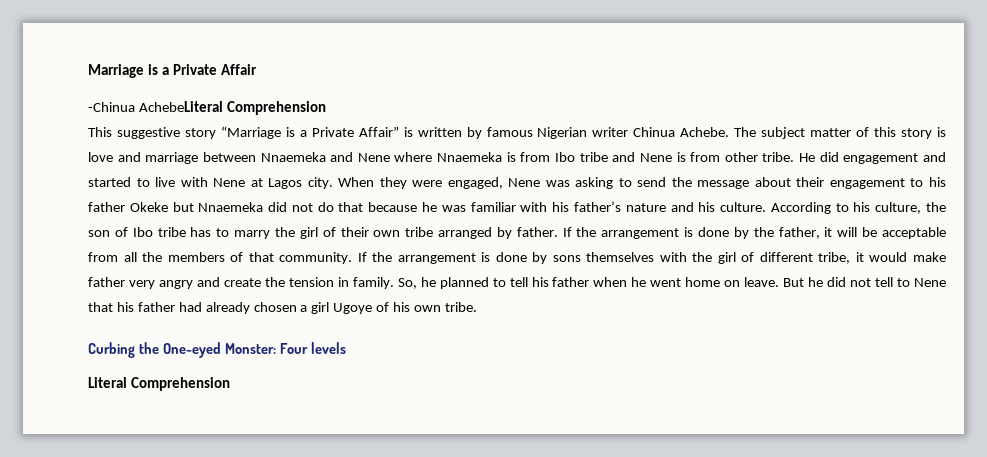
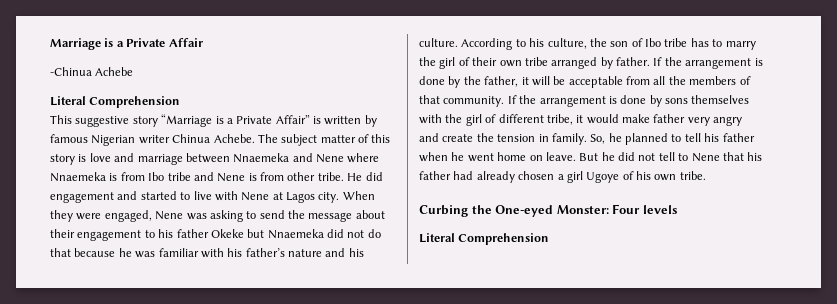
- -Chinua AchebeLiteral Comprehension
+ -Chinua Achebe
+ Literal Comprehension

